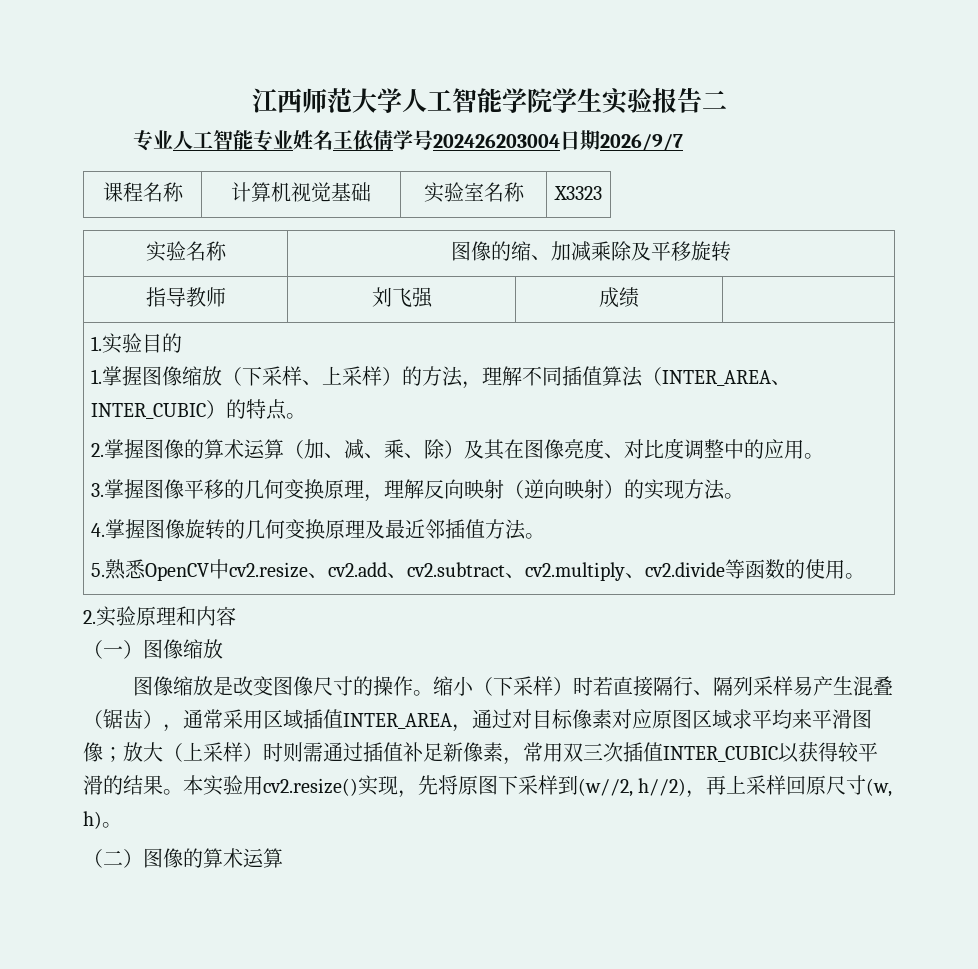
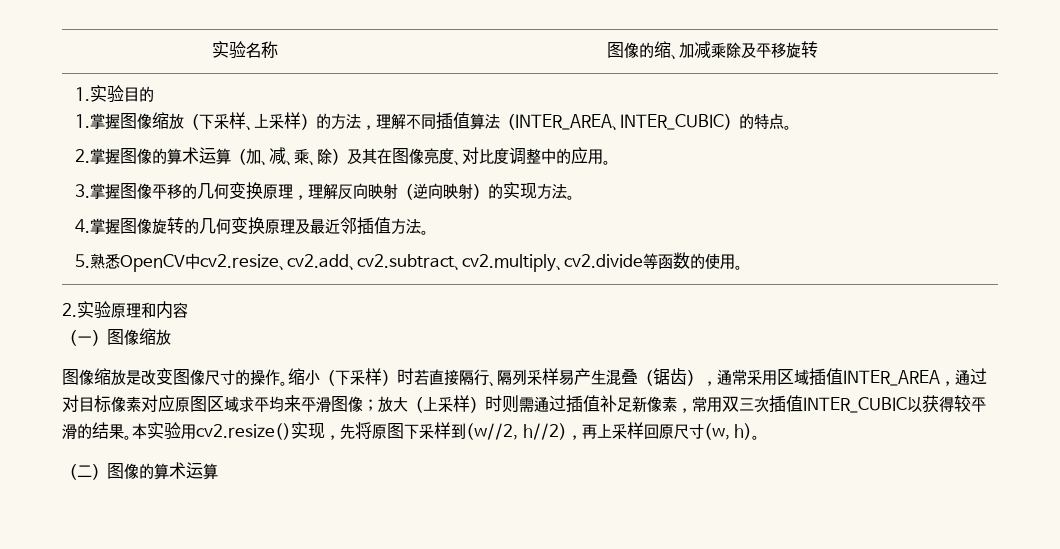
- 江西师范大学人工智能学院学生实验报告二
- 专业人工智能专业姓名王依倩学号202426203004日期2026/9/7
- 课程名称 | 计算机视觉基础 | 实验室名称 | X3323
- 指导教师 | 刘飞强 | 成绩 |

